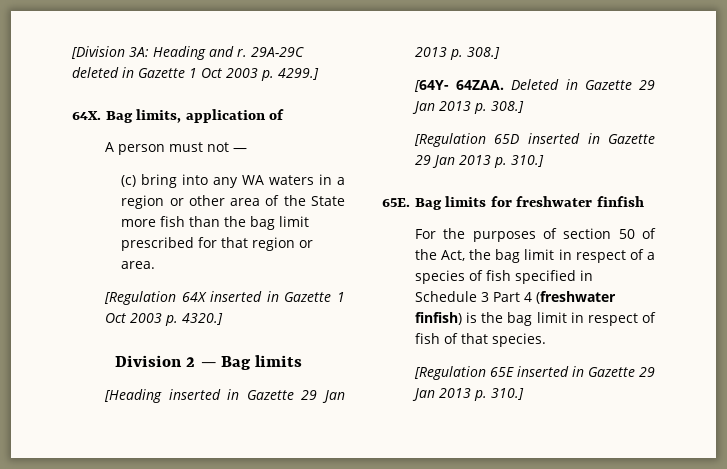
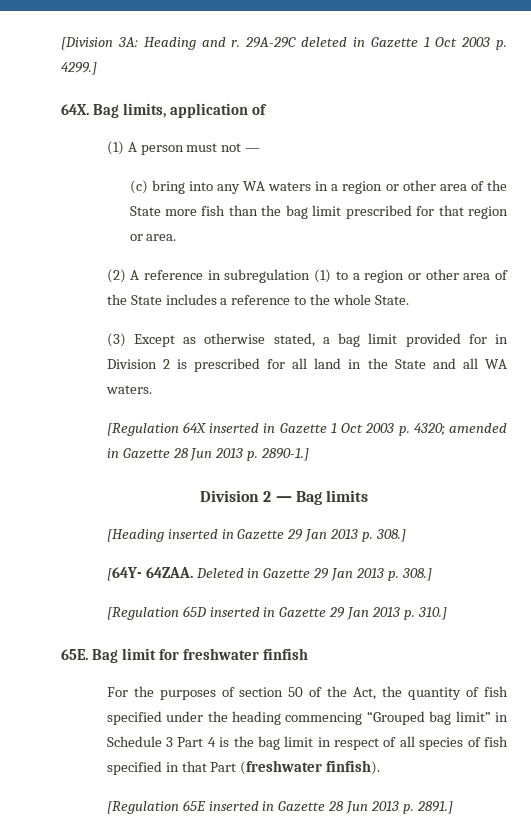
- A person must not —
+ (1) A person must not —
+ (2) A reference in subregulation (1) to a region or other area of the State includes a reference to the whole State.
+ (3) Except as otherwise stated, a bag limit provided for in Division 2 is prescribed for all land in the State and all WA waters.
- [Regulation 64X inserted in Gazette 1 Oct 2003 p. 4320.]
+ [Regulation 64X inserted in Gazette 1 Oct 2003 p. 4320; amended in Gazette 28 Jun 2013 p. 2890-1.]
- Bag limits for freshwater finfish
+ Bag limit for freshwater finfish
- For the purposes of section 50 of the Act, the bag limit in respect of a species of fish specified in Schedule 3 Part 4 (freshwater finfish) is the bag limit in respect of fish of that species.
+ For the purposes of section 50 of the Act, the quantity of fish specified under the heading commencing “Grouped bag limit” in Schedule 3 Part 4 is the bag limit in respect of all species of fish specified in that Part (freshwater finfish).
- [Regulation 65E inserted in Gazette 29 Jan 2013 p. 310.]
+ [Regulation 65E inserted in Gazette 28 Jun 2013 p. 2891.]

